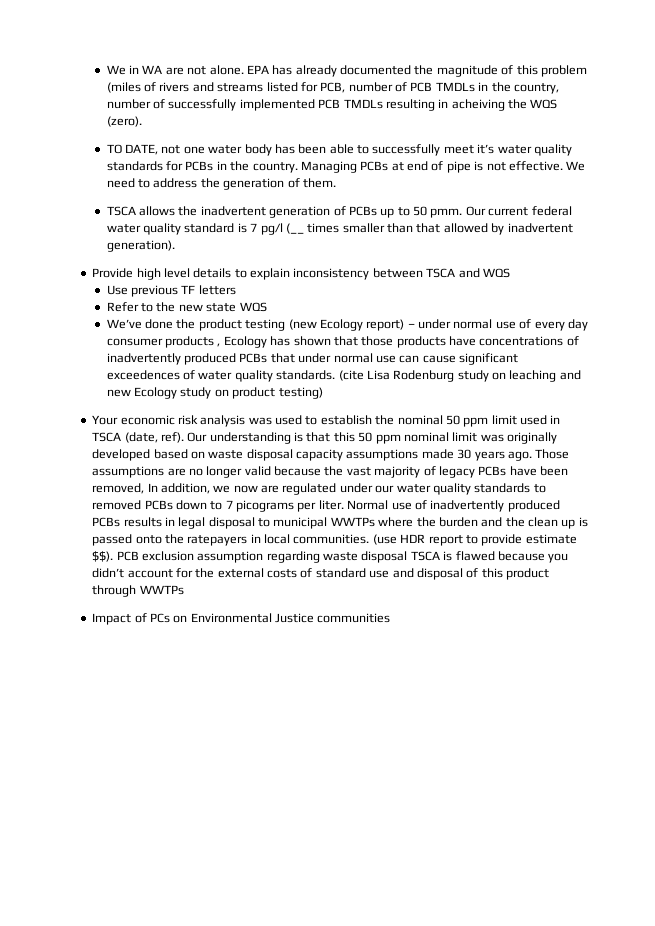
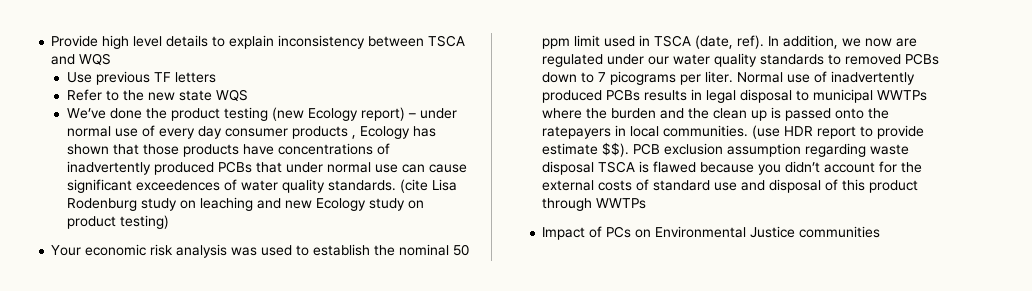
- We in WA are not alone. EPA has already documented the magnitude of this problem (miles of rivers and streams listed for PCB, number of PCB TMDLs in the country, number of successfully implemented PCB TMDLs resulting in acheiving the WQS (zero).
- TO DATE, not one water body has been able to successfully meet it’s water quality standards for PCBs in the country. Managing PCBs at end of pipe is not effective. We need to address the generation of them.
- TSCA allows the inadvertent generation of PCBs up to 50 pmm. Our current federal water quality standard is 7 pg/l (__ times smaller than that allowed by inadvertent generation).
- Our understanding is that this 50 ppm nominal limit was originally developed based on waste disposal capacity assumptions made 30 years ago. Those assumptions are no longer valid because the vast majority of legacy PCBs have been removed, In addition, we now are regulated under our water quality standards to removed PCBs down to 7 picograms per liter.
+ In addition, we now are regulated under our water quality standards to removed PCBs down to 7 picograms per liter.

